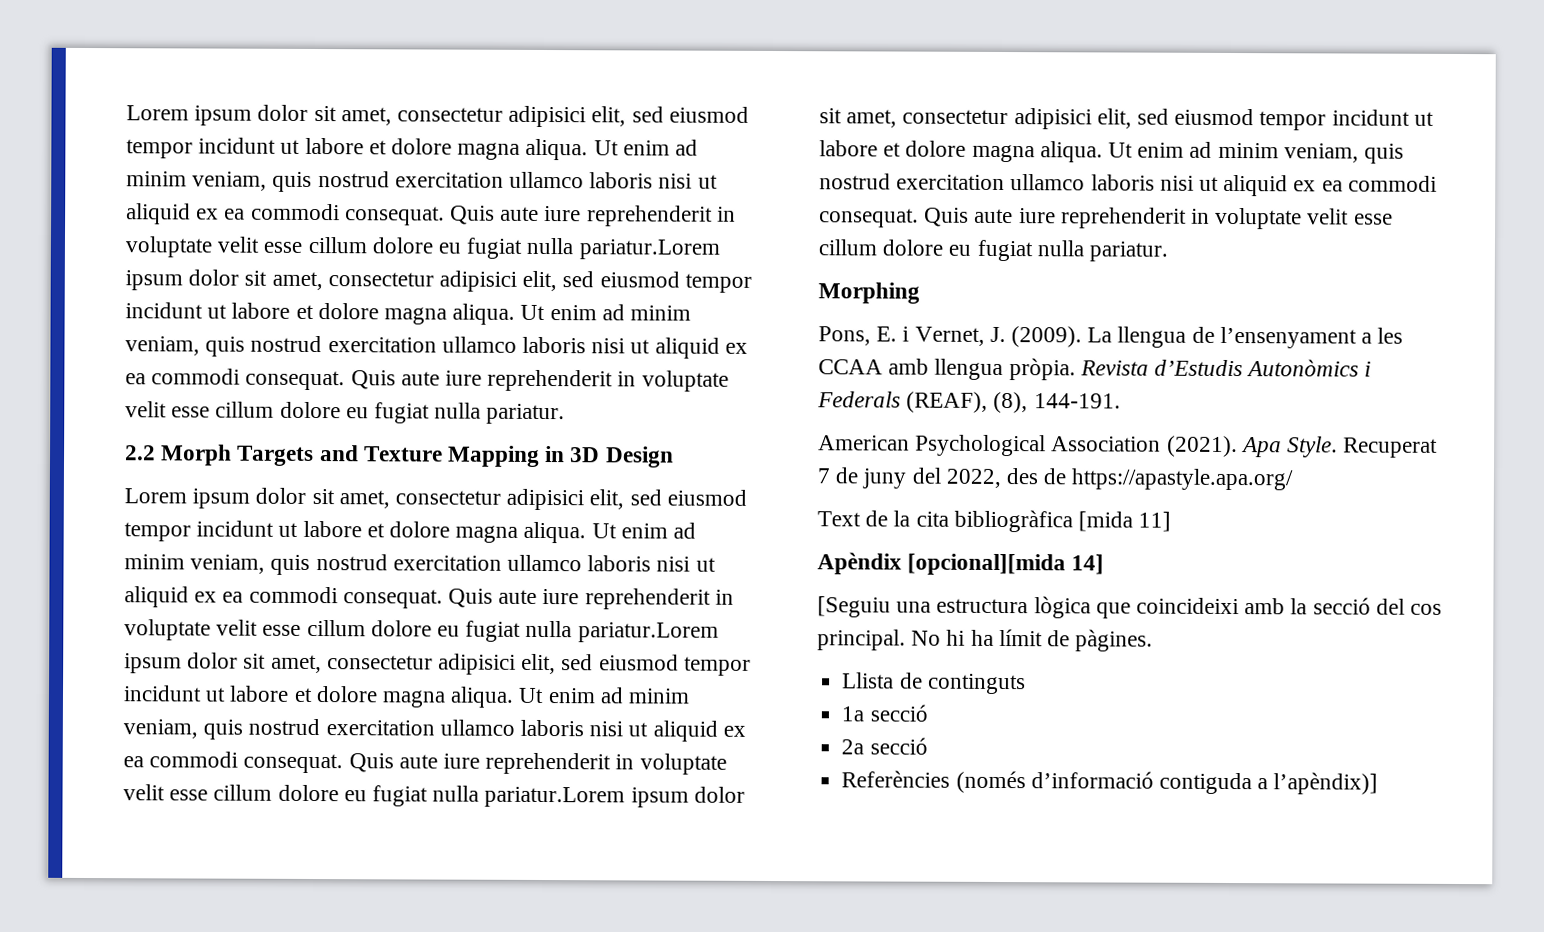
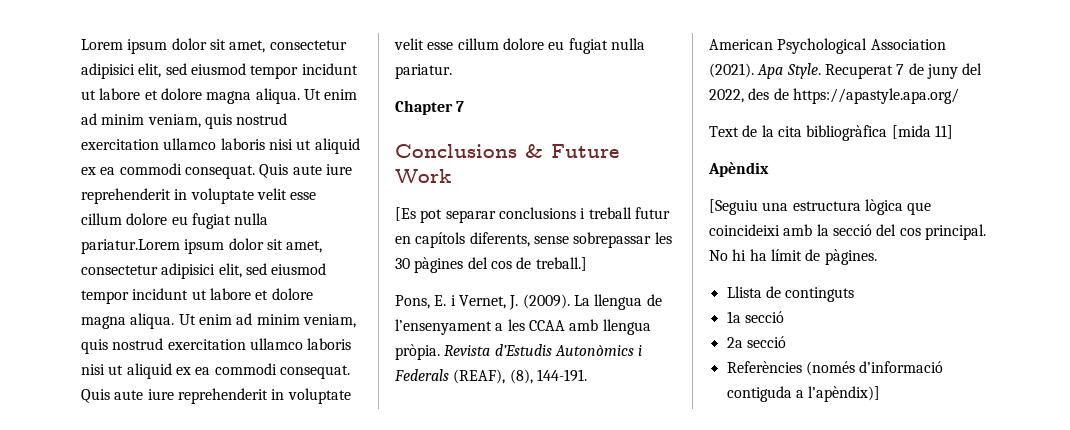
- 2.2 Morph Targets and Texture Mapping in 3D Design
- Lorem ipsum dolor sit amet, consectetur adipisici elit, sed eiusmod tempor incidunt ut labore et dolore magna aliqua. Ut enim ad minim veniam, quis nostrud exercitation ullamco laboris nisi ut aliquid ex ea commodi consequat. Quis aute iure reprehenderit in voluptate velit esse cillum dolore eu fugiat nulla pariatur.Lorem ipsum dolor sit amet, consectetur adipisici elit, sed eiusmod tempor incidunt ut labore et dolore magna aliqua. Ut enim ad minim veniam, quis nostrud exercitation ullamco laboris nisi ut aliquid ex ea commodi consequat. Quis aute iure reprehenderit in voluptate velit esse cillum dolore eu fugiat nulla pariatur.Lorem ipsum dolor sit amet, consectetur adipisici elit, sed eiusmod tempor incidunt ut labore et dolore magna aliqua. Ut enim ad minim veniam, quis nostrud exercitation ullamco laboris nisi ut aliquid ex ea commodi consequat. Quis aute iure reprehenderit in voluptate velit esse cillum dolore eu fugiat nulla pariatur.
- Morphing
+ Chapter 7
+ Conclusions & Future Work
+ [Es pot separar conclusions i treball futur en capítols diferents, sense sobrepassar les 30 pàgines del cos de treball.]
- Apèndix [opcional][mida 14]
+ Apèndix

